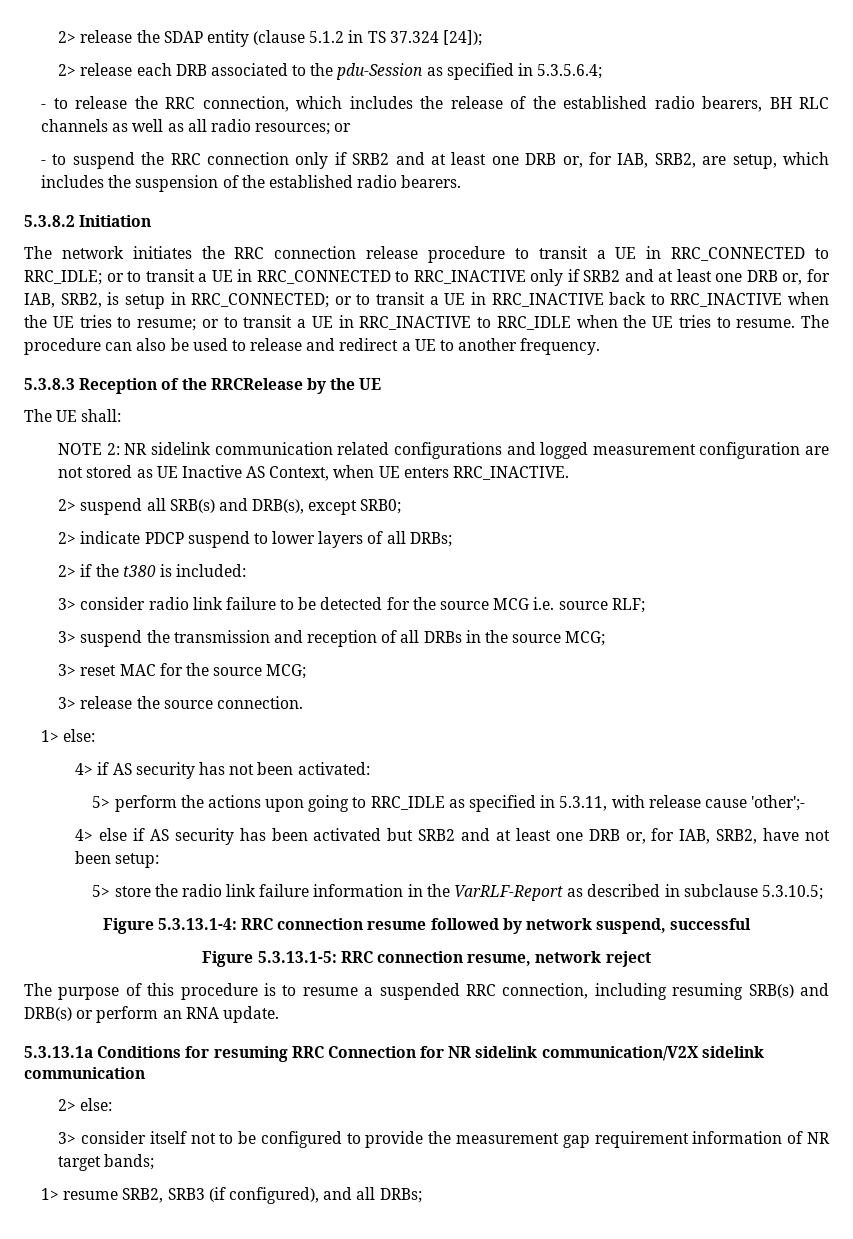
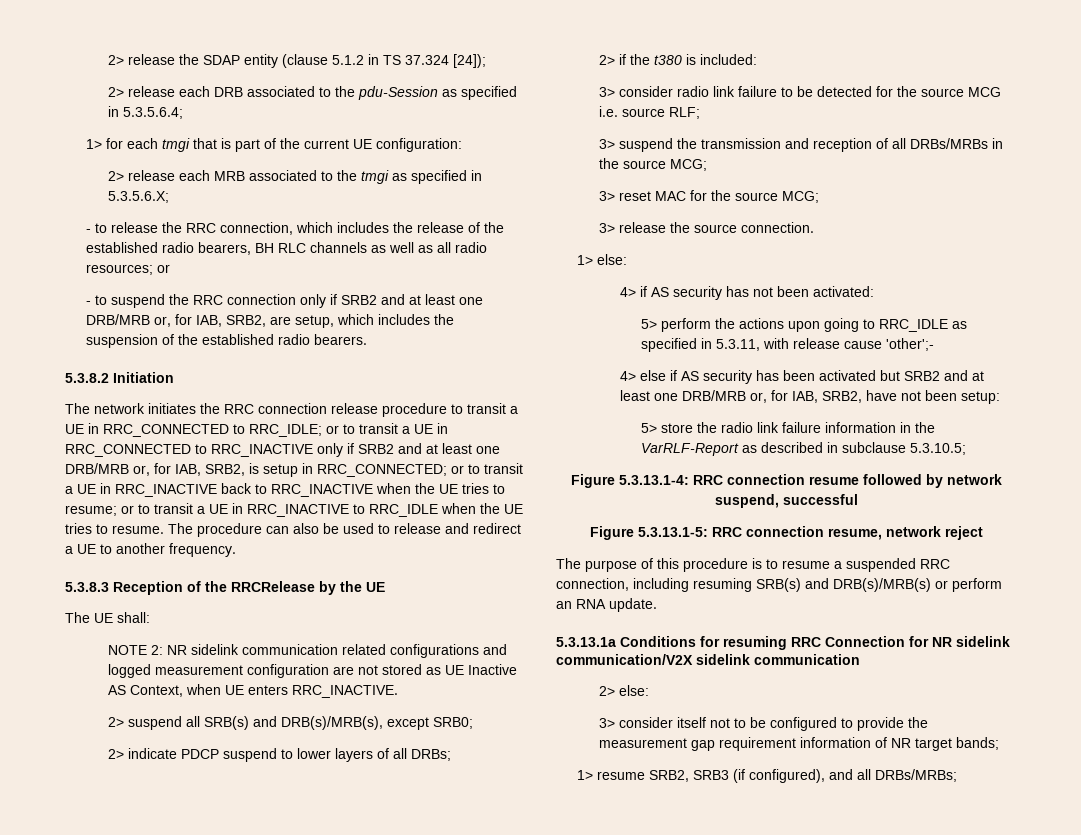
+ 1> for each tmgi that is part of the current UE configuration:
+ 2> release each MRB associated to the tmgi as specified in 5.3.5.6.X;
- - to suspend the RRC connection only if SRB2 and at least one DRB or, for IAB, SRB2, are setup, which includes the suspension of the established radio bearers.
+ - to suspend the RRC connection only if SRB2 and at least one DRB/MRB or, for IAB, SRB2, are setup, which includes the suspension of the established radio bearers.
- or to transit a UE in RRC_CONNECTED to RRC_INACTIVE only if SRB2 and at least one DRB or, for IAB, SRB2, is setup in RRC_CONNECTED;
+ or to transit a UE in RRC_CONNECTED to RRC_INACTIVE only if SRB2 and at least one DRB/MRB or, for IAB, SRB2, is setup in RRC_CONNECTED;
- 2> suspend all SRB(s) and DRB(s), except SRB0;
+ 2> suspend all SRB(s) and DRB(s)/MRB(s), except SRB0;
- 3> suspend the transmission and reception of all DRBs in the source MCG;
+ 3> suspend the transmission and reception of all DRBs/MRBs in the source MCG;
- 4> else if AS security has been activated but SRB2 and at least one DRB or, for IAB, SRB2, have not been setup:
+ 4> else if AS security has been activated but SRB2 and at least one DRB/MRB or, for IAB, SRB2, have not been setup:
- The purpose of this procedure is to resume a suspended RRC connection, including resuming SRB(s) and DRB(s) or perform an RNA update.
+ The purpose of this procedure is to resume a suspended RRC connection, including resuming SRB(s) and DRB(s)/MRB(s) or perform an RNA update.
- 1> resume SRB2, SRB3 (if configured), and all DRBs;
+ 1> resume SRB2, SRB3 (if configured), and all DRBs/MRBs;

